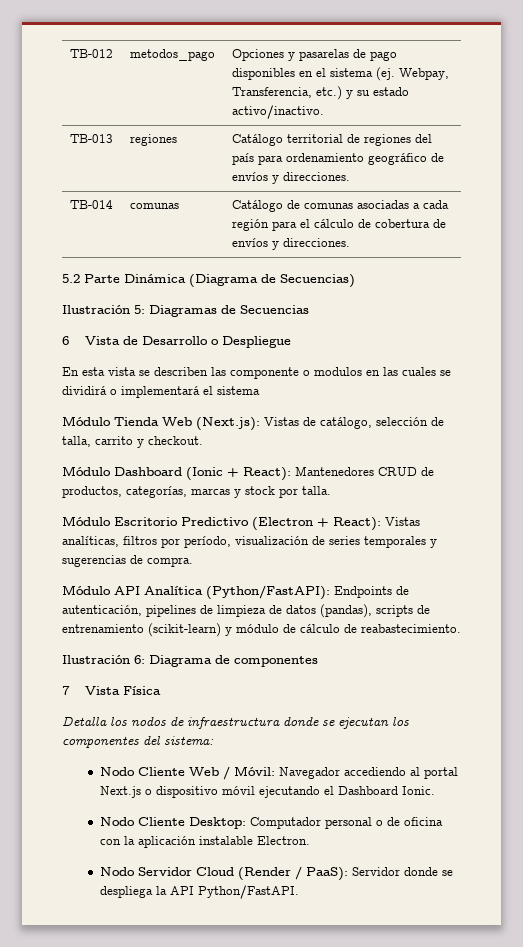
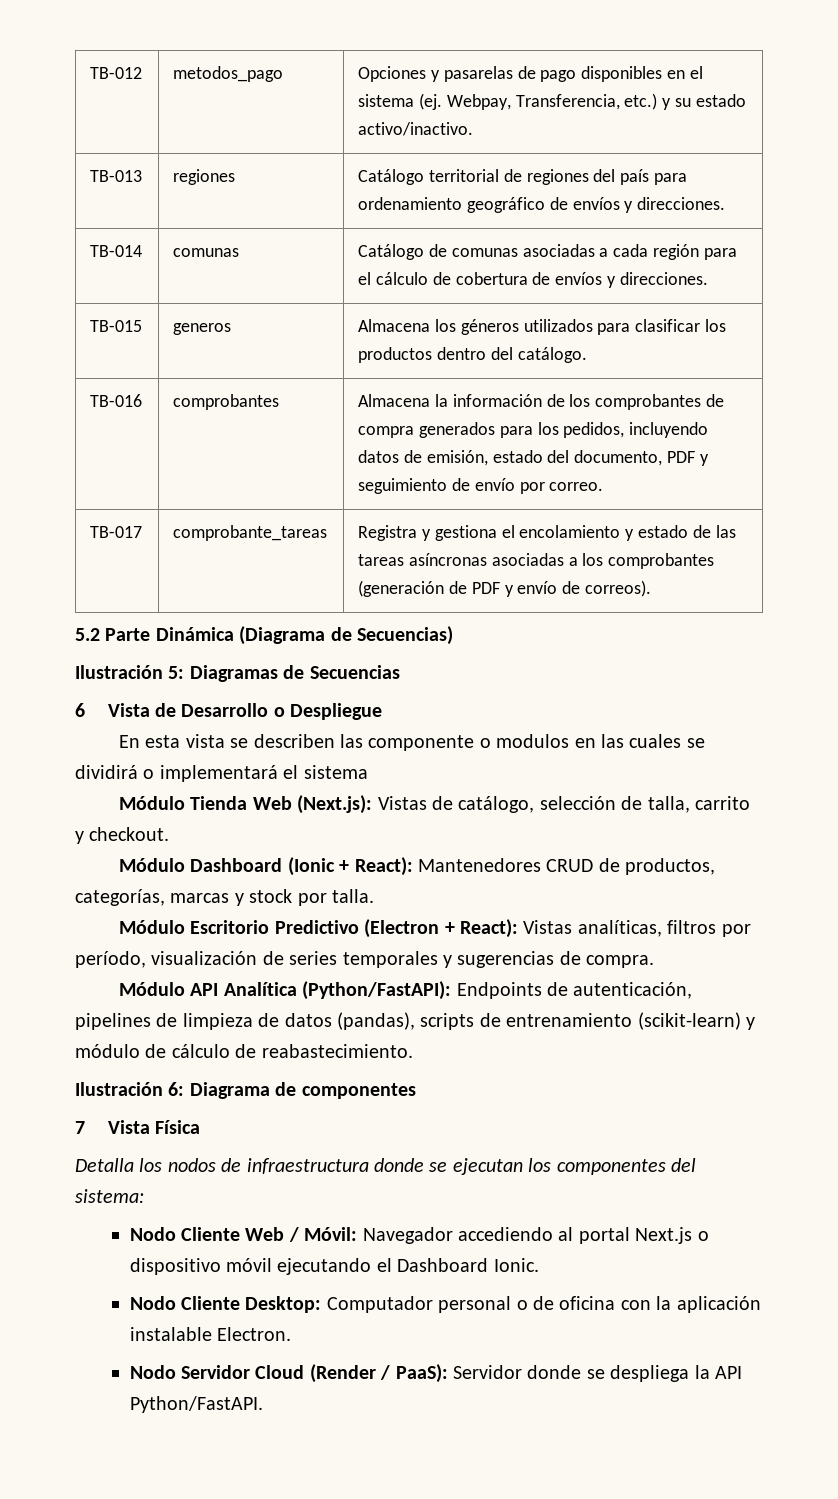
+ TB-015 | generos | Almacena los géneros utilizados para clasificar los productos dentro del catálogo.
+ TB-016 | comprobantes | Almacena la información de los comprobantes de compra generados para los pedidos, incluyendo datos de emisión, estado del documento, PDF y seguimiento de envío por correo.
+ TB-017 | comprobante_tareas | Registra y gestiona el encolamiento y estado de las tareas asíncronas asociadas a los comprobantes (generación de PDF y envío de correos).

